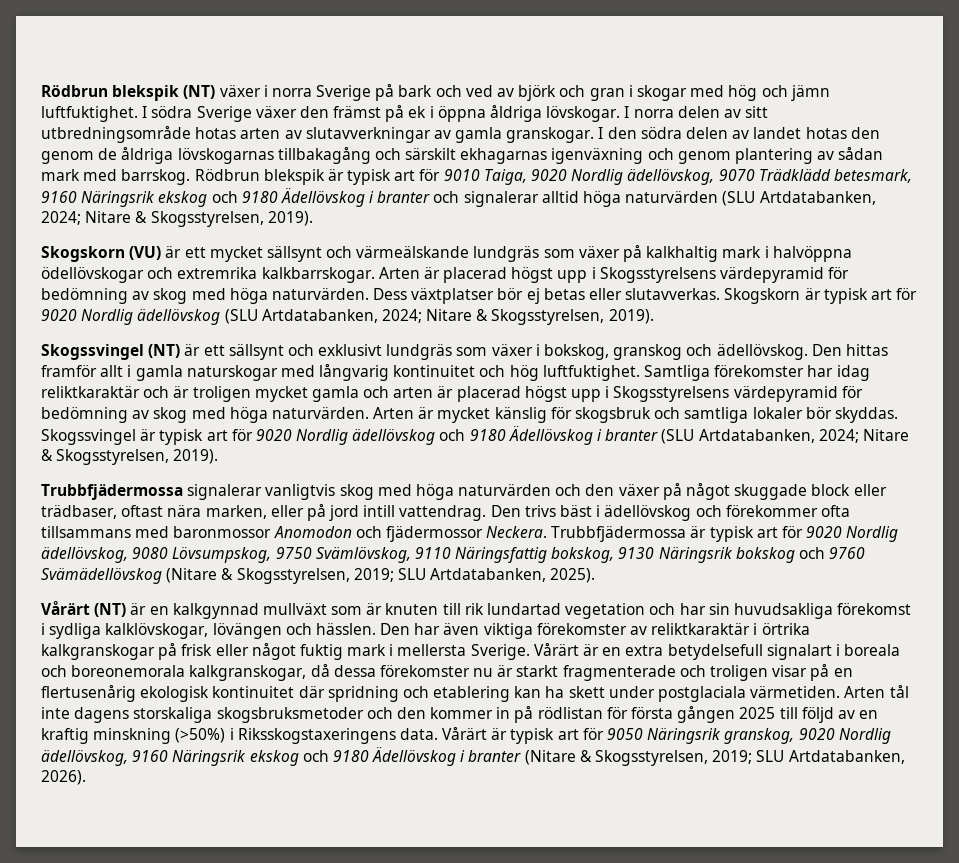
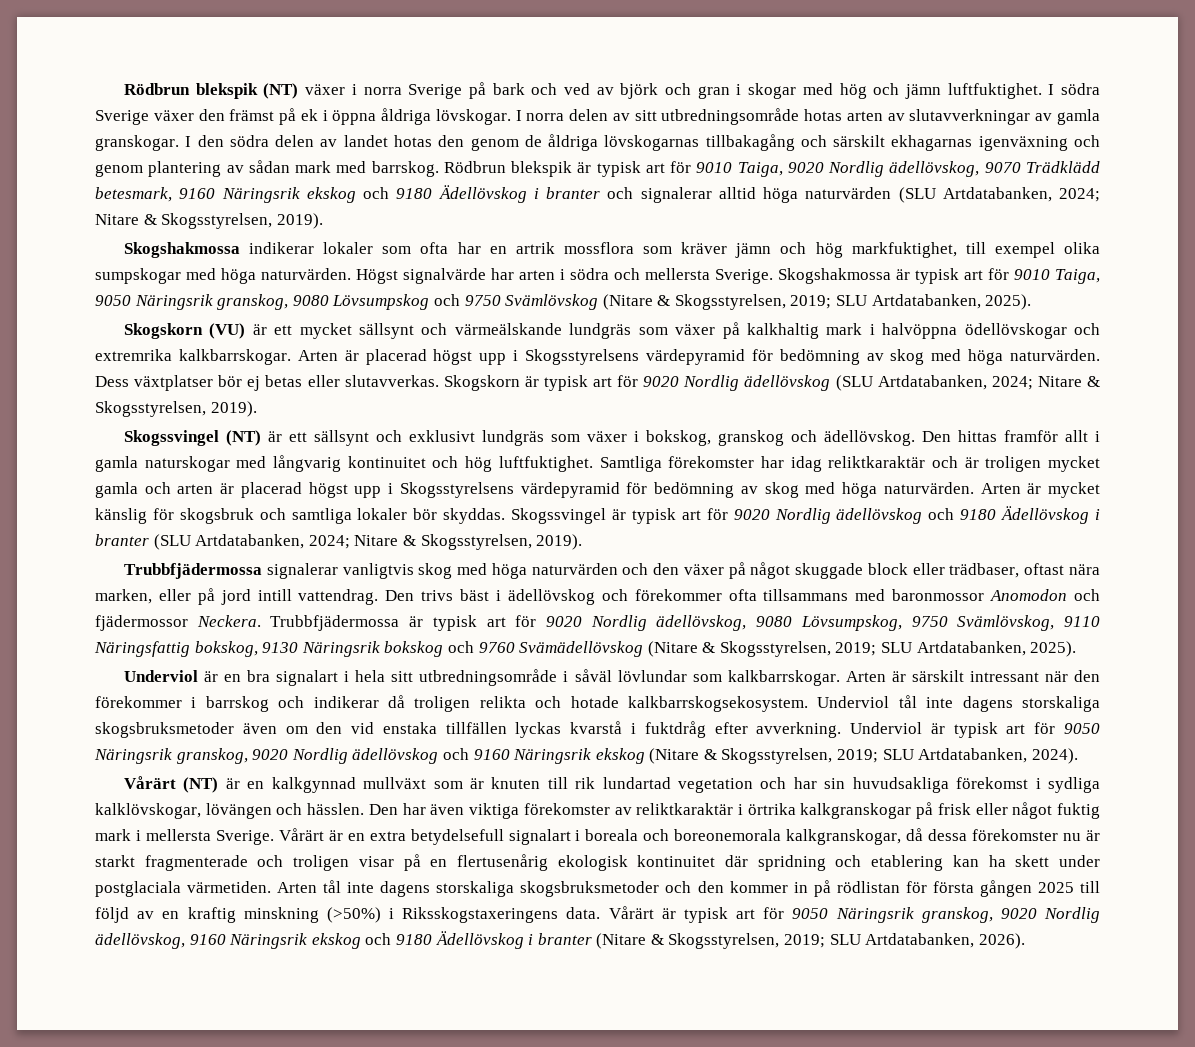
+ Skogshakmossa indikerar lokaler som ofta har en artrik mossflora som kräver jämn och hög markfuktighet, till exempel olika sumpskogar med höga naturvärden. Högst signalvärde har arten i södra och mellersta Sverige. Skogshakmossa är typisk art för 9010 Taiga, 9050 Näringsrik granskog, 9080 Lövsumpskog och 9750 Svämlövskog (Nitare & Skogsstyrelsen, 2019; SLU Artdatabanken, 2025).
+ Underviol är en bra signalart i hela sitt utbredningsområde i såväl lövlundar som kalkbarrskogar. Arten är särskilt intressant när den förekommer i barrskog och indikerar då troligen relikta och hotade kalkbarrskogsekosystem. Underviol tål inte dagens storskaliga skogsbruksmetoder även om den vid enstaka tillfällen lyckas kvarstå i fuktdråg efter avverkning. Underviol är typisk art för 9050 Näringsrik granskog, 9020 Nordlig ädellövskog och 9160 Näringsrik ekskog (Nitare & Skogsstyrelsen, 2019; SLU Artdatabanken, 2024).

